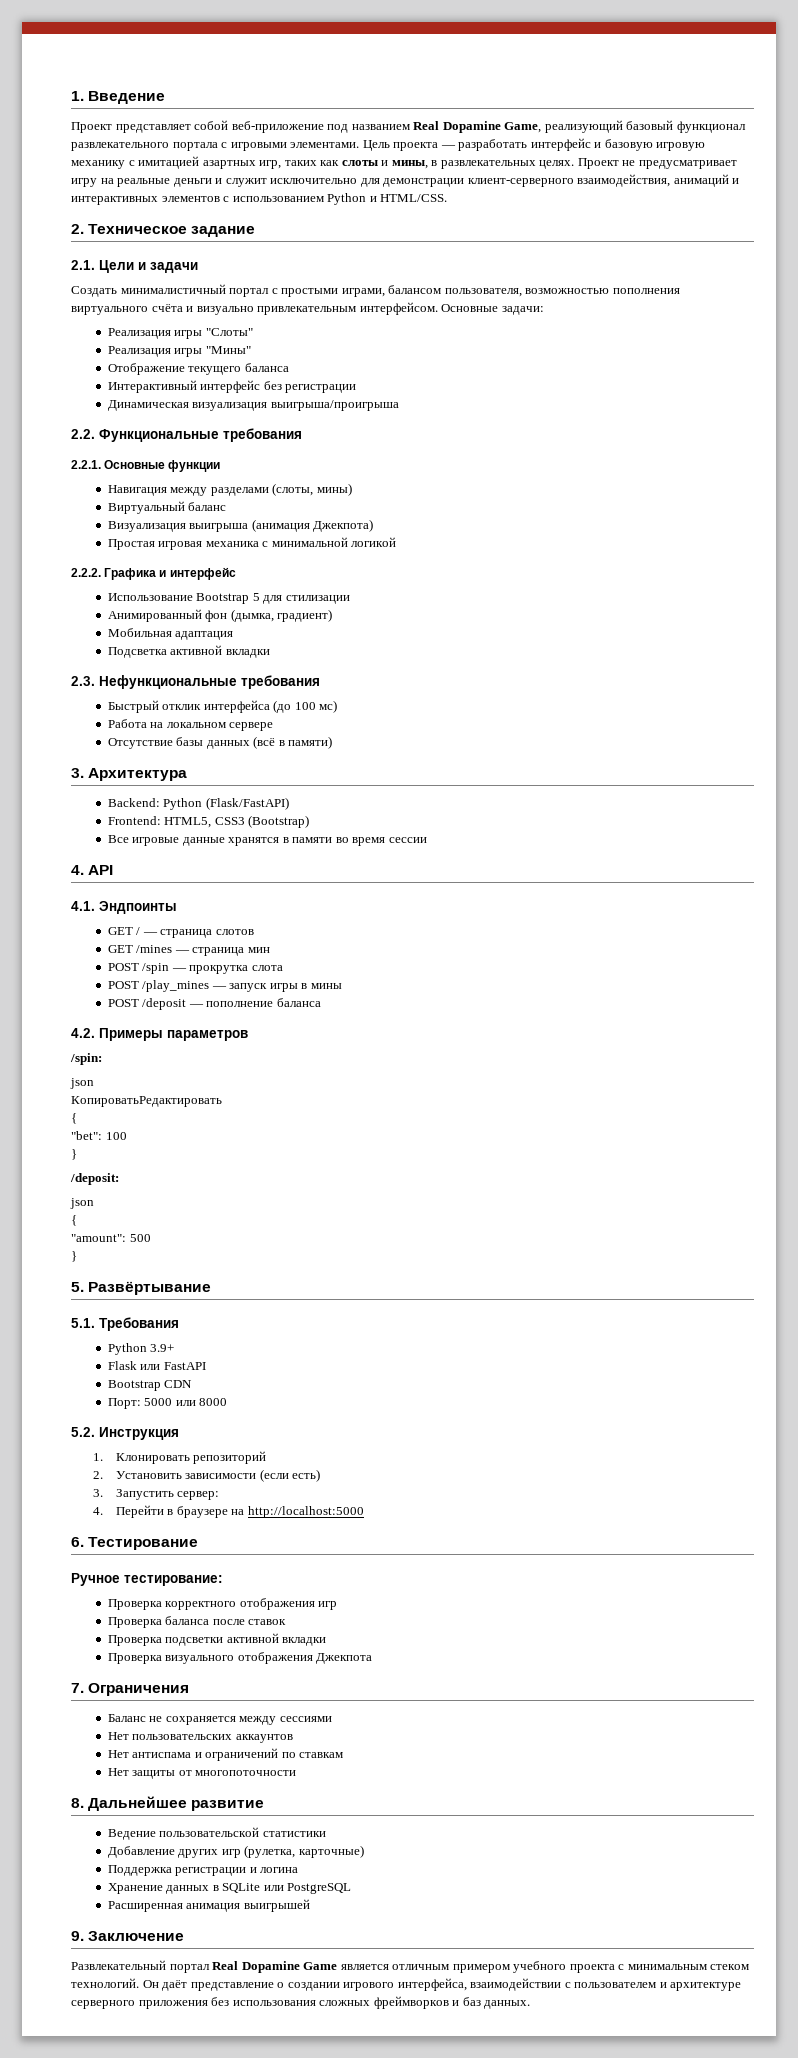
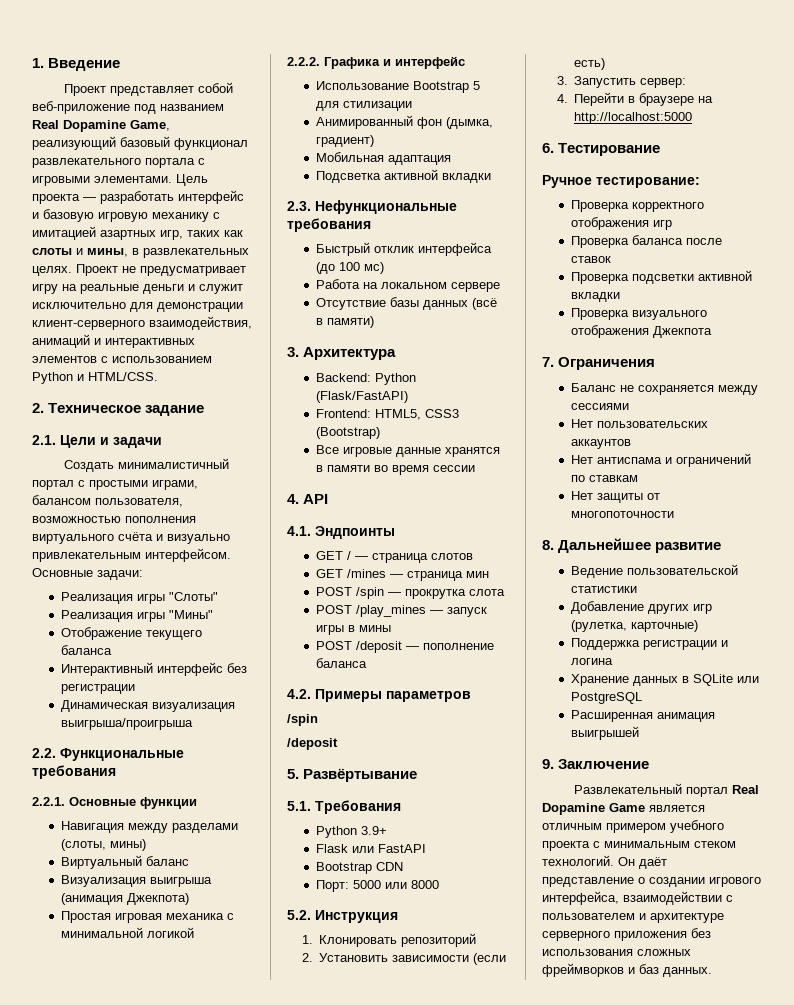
  4.2. Примеры параметров
- /spin:
- json
- КопироватьРедактировать
- {
- "bet": 100
- }
- /deposit:
- json
- {
- "amount": 500
- }
+ /spin
+ /deposit

